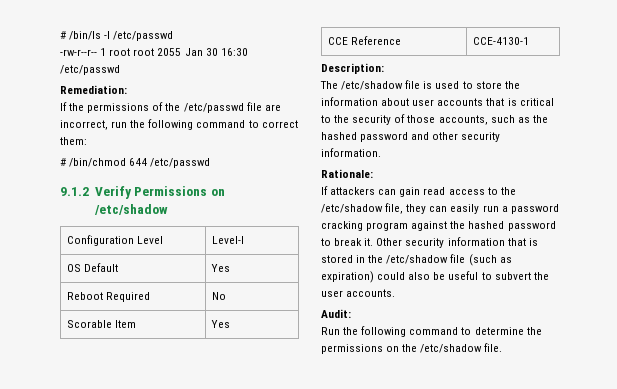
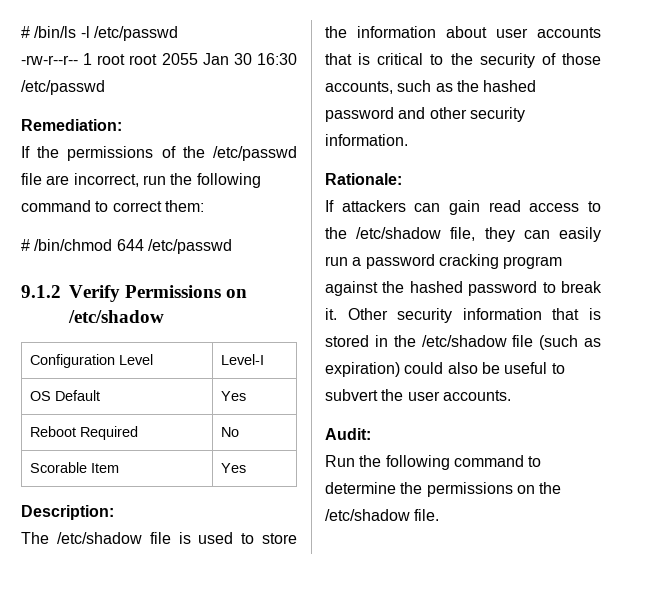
- CCE Reference | CCE-4130-1

